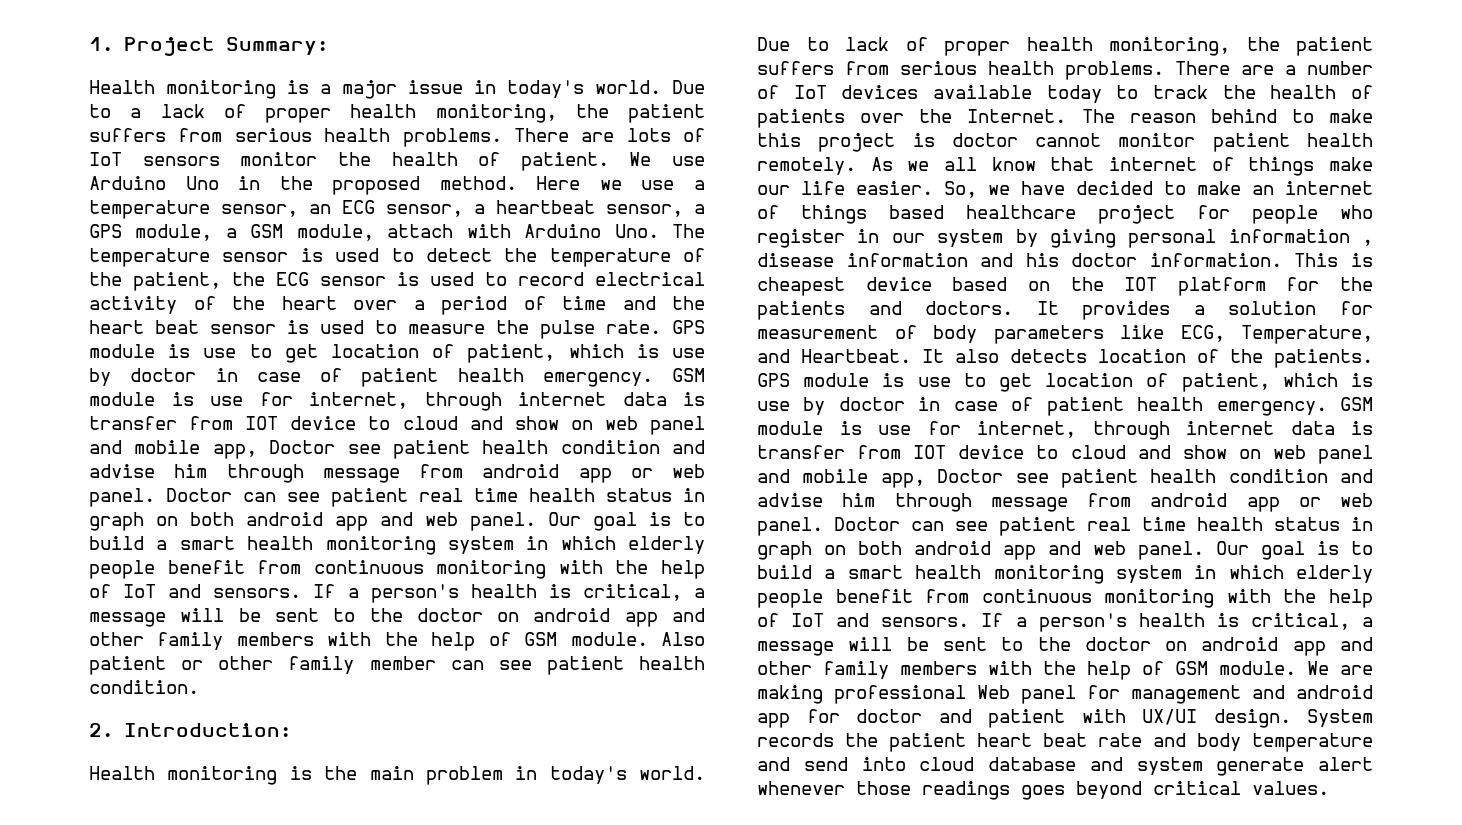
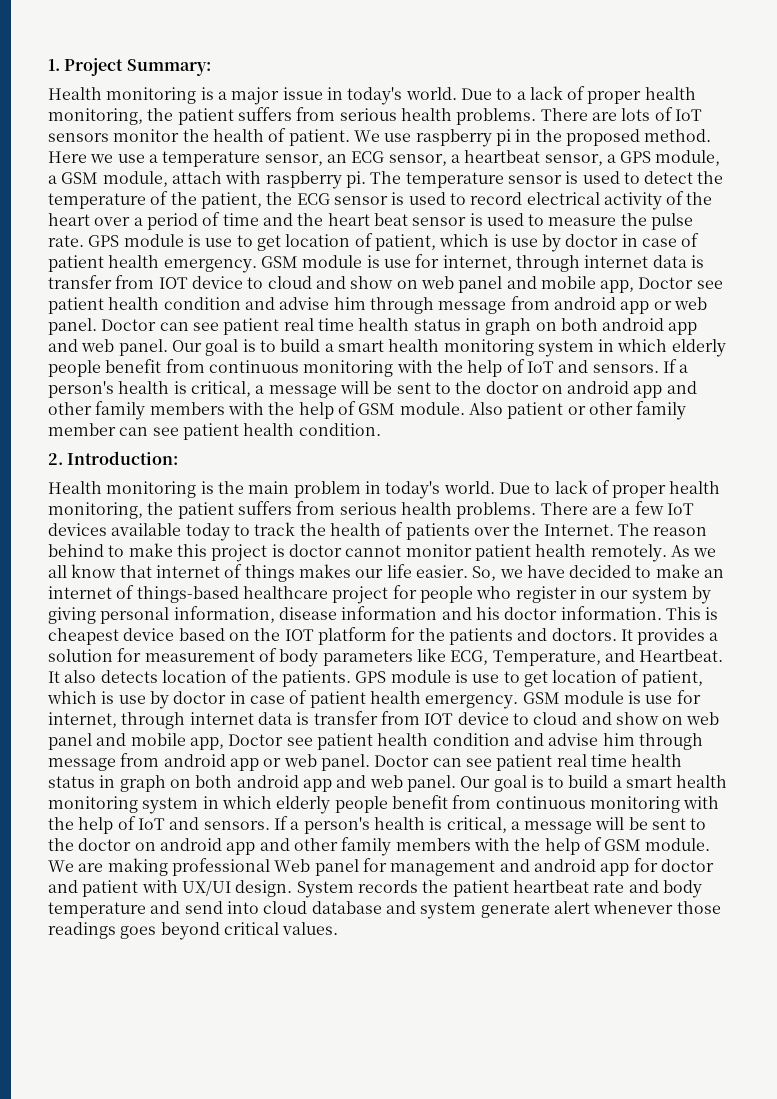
- We use Arduino Uno in the proposed method.
+ We use raspberry pi in the proposed method.
- Here we use a temperature sensor, an ECG sensor, a heartbeat sensor, a GPS module, a GSM module, attach with Arduino Uno. The temperature sensor is used to detect the temperature of the patient, the ECG sensor is used to record electrical activity of the heart over a period of time and the heart beat sensor is used to measure the pulse rate.
+ Here we use a temperature sensor, an ECG sensor, a heartbeat sensor, a GPS module, a GSM module, attach with raspberry pi. The temperature sensor is used to detect the temperature of the patient, the ECG sensor is used to record electrical activity of the heart over a period of time and the heart beat sensor is used to measure the pulse rate.
- There are a number of IoT devices available today to track the health of patients over the Internet.
+ There are a few IoT devices available today to track the health of patients over the Internet.
- As we all know that internet of things make our life easier.
+ As we all know that internet of things makes our life easier.
- So, we have decided to make an internet of things based healthcare project for people who register in our system by giving personal information , disease information and his doctor information.
+ So, we have decided to make an internet of things-based healthcare project for people who register in our system by giving personal information, disease information and his doctor information.
- System records the patient heart beat rate and body temperature and send into cloud database and system generate alert whenever those readings goes beyond critical values.
+ System records the patient heartbeat rate and body temperature and send into cloud database and system generate alert whenever those readings goes beyond critical values.

